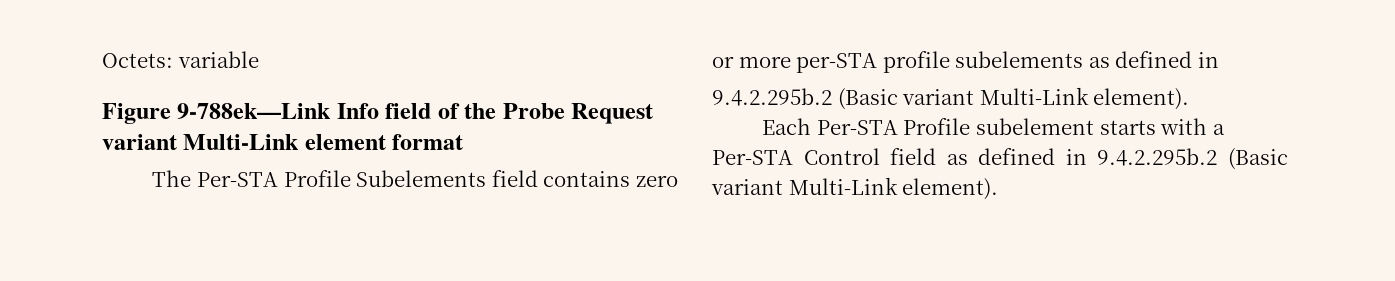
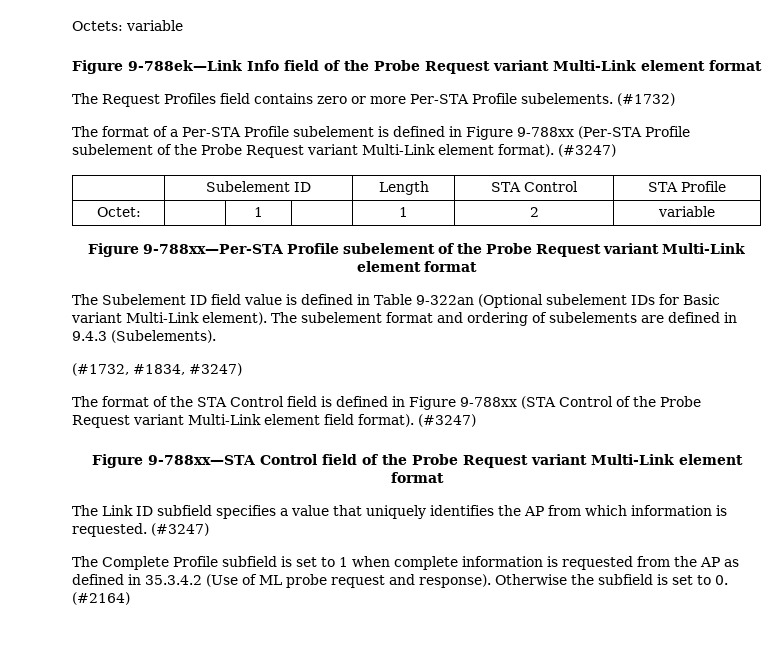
- The Per-STA Profile Subelements field contains zero or more per-STA profile subelements as defined in
- 9.4.2.295b.2 (Basic variant Multi-Link element).
- Each Per-STA Profile subelement starts with a Per-STA Control field as defined in 9.4.2.295b.2 (Basic variant Multi-Link element).
+ The Request Profiles field contains zero or more Per-STA Profile subelements. (#1732)
+ The format of a Per-STA Profile subelement is defined in Figure 9-788xx (Per-STA Profile subelement of the Probe Request variant Multi-Link element format). (#3247)
+ | Subelement ID | Length | STA Control | STA Profile
+ Octet: | | 1 | | 1 | 2 | variable
+ Figure 9-788xx—Per-STA Profile subelement of the Probe Request variant Multi-Link element format
+ The Subelement ID field value is defined in Table 9-322an (Optional subelement IDs for Basic variant Multi-Link element). The subelement format and ordering of subelements are defined in 9.4.3 (Subelements).
+ (#1732, #1834, #3247)
+ The format of the STA Control field is defined in Figure 9-788xx (STA Control of the Probe Request variant Multi-Link element field format). (#3247)
+ Figure 9-788xx—STA Control field of the Probe Request variant Multi-Link element format
+ The Link ID subfield specifies a value that uniquely identifies the AP from which information is requested. (#3247)
+ The Complete Profile subfield is set to 1 when complete information is requested from the AP as defined in 35.3.4.2 (Use of ML probe request and response). Otherwise the subfield is set to 0. (#2164)

